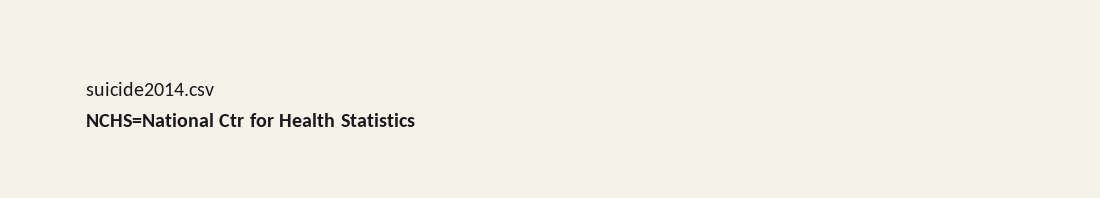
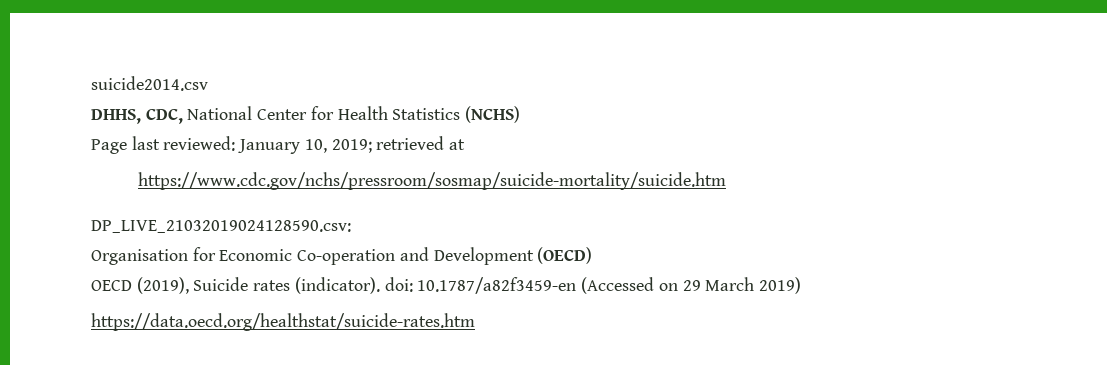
- NCHS=National Ctr for Health Statistics
+ DHHS, CDC, National Center for Health Statistics (NCHS)
+ Page last reviewed: January 10, 2019; retrieved at
+ https://www.cdc.gov/nchs/pressroom/sosmap/suicide-mortality/suicide.htm
+ DP_LIVE_21032019024128590.csv:
+ Organisation for Economic Co-operation and Development (OECD)
+ OECD (2019), Suicide rates (indicator). doi: 10.1787/a82f3459-en (Accessed on 29 March 2019)
+ https://data.oecd.org/healthstat/suicide-rates.htm

